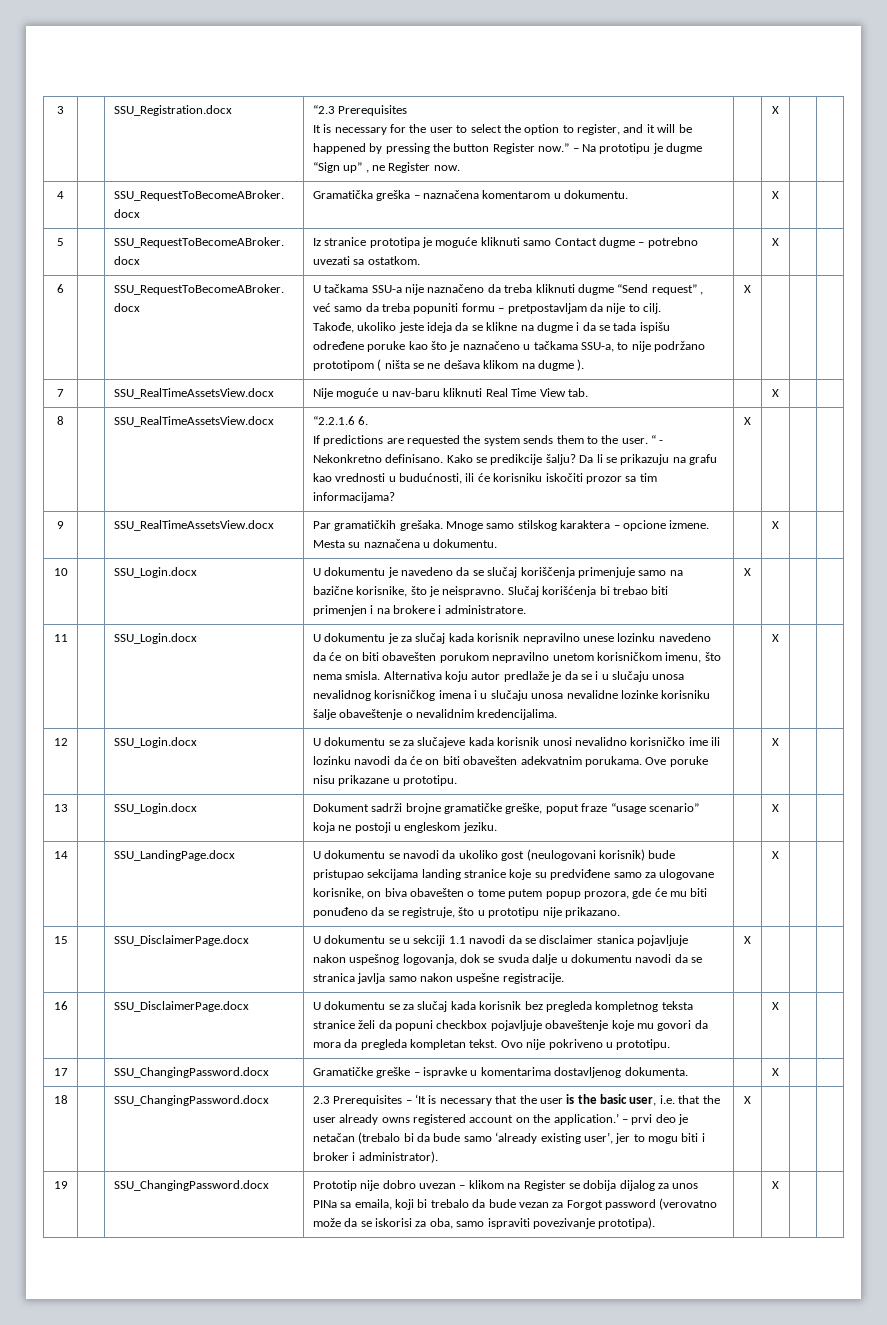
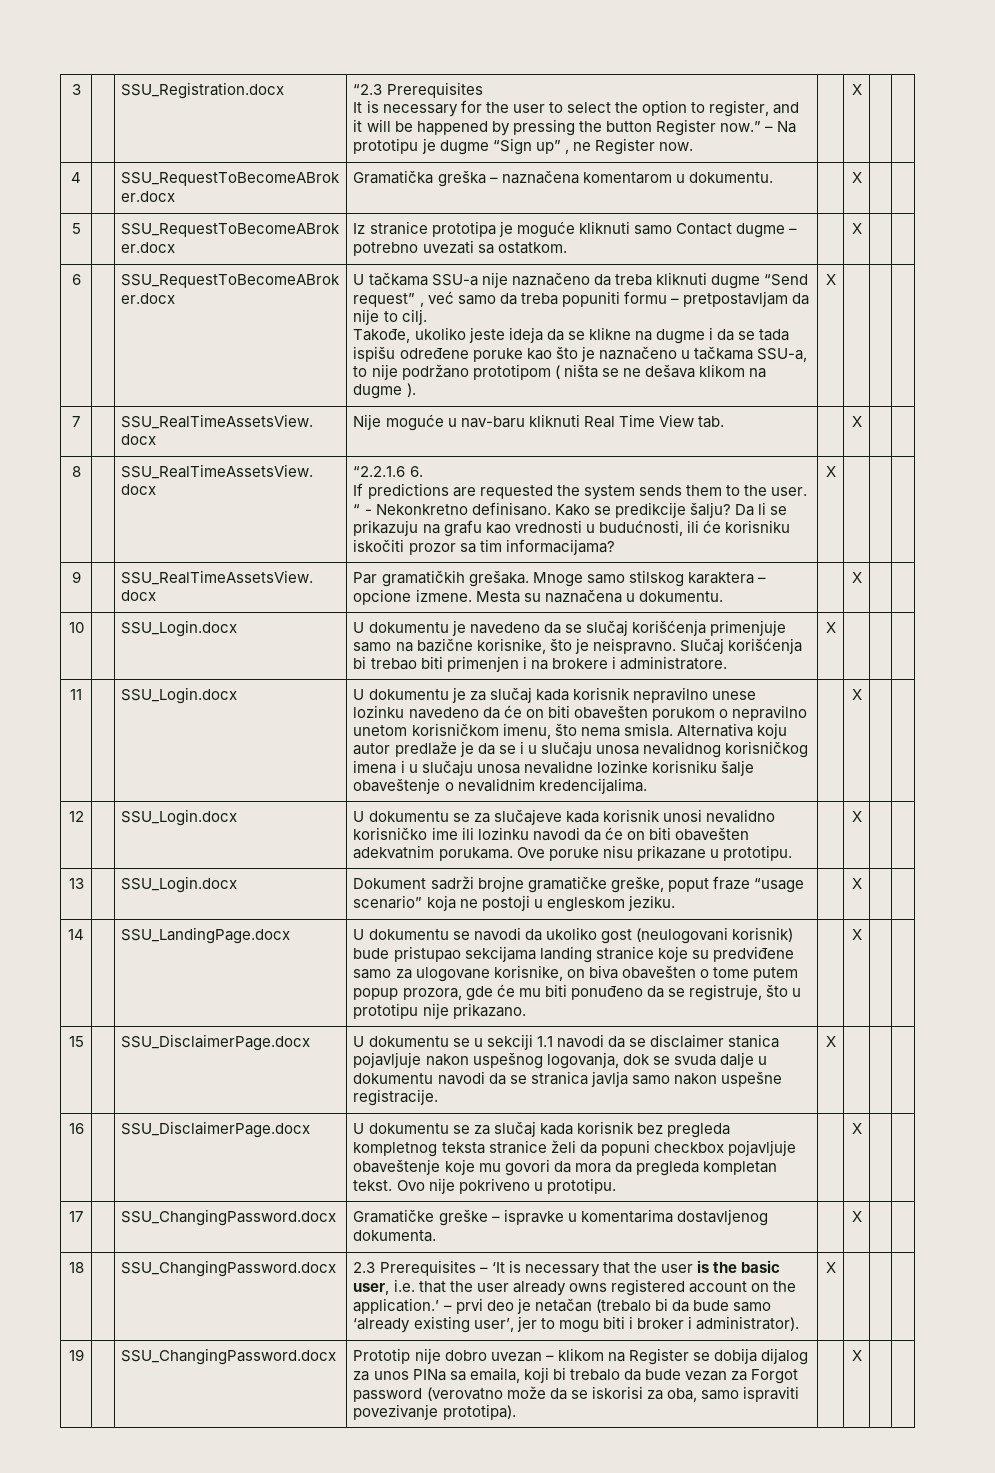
- 10 | | SSU_Login.docx | U dokumentu je navedeno da se slučaj koriščenja primenjuje samo na bazične korisnike, što je neispravno. Slučaj korišćenja bi trebao biti primenjen i na brokere i administratore. | X | | |
+ 10 | | SSU_Login.docx | U dokumentu je navedeno da se slučaj korišćenja primenjuje samo na bazične korisnike, što je neispravno. Slučaj korišćenja bi trebao biti primenjen i na brokere i administratore. | X | | |
- U dokumentu je za slučaj kada korisnik nepravilno unese lozinku navedeno da će on biti obavešten porukom nepravilno unetom korisničkom imenu, što nema smisla.
+ U dokumentu je za slučaj kada korisnik nepravilno unese lozinku navedeno da će on biti obavešten porukom o nepravilno unetom korisničkom imenu, što nema smisla.

